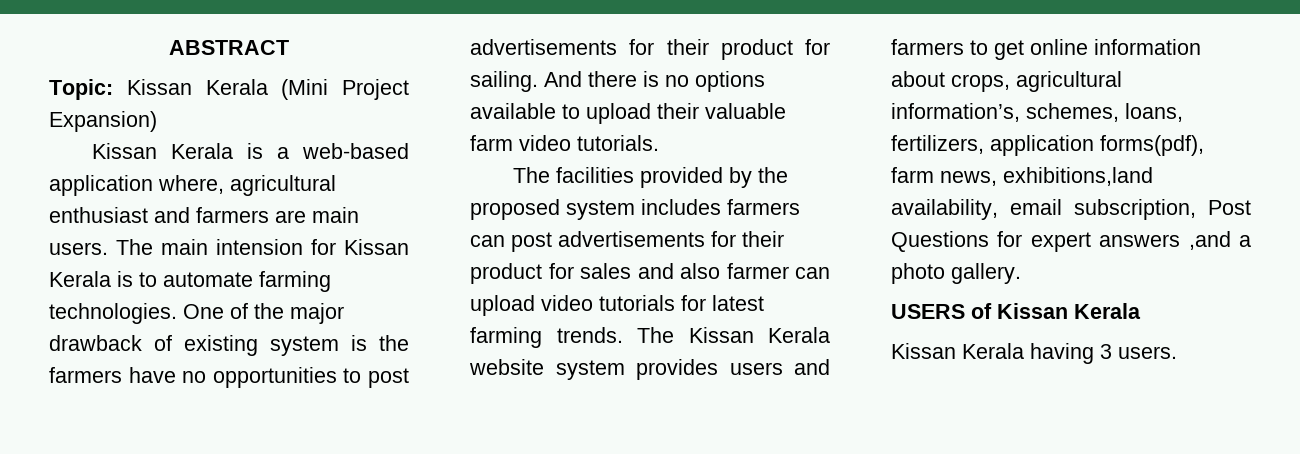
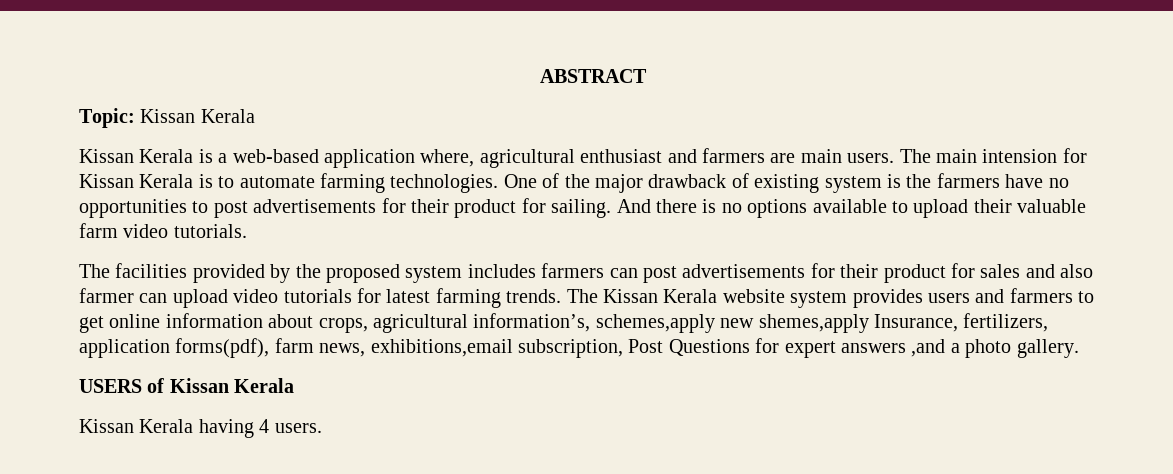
- Topic: Kissan Kerala (Mini Project Expansion)
+ Topic: Kissan Kerala
- The Kissan Kerala website system provides users and farmers to get online information about crops, agricultural information’s, schemes, loans, fertilizers, application forms(pdf), farm news, exhibitions,land availability, email subscription, Post Questions for expert answers ,and a photo gallery.
+ The Kissan Kerala website system provides users and farmers to get online information about crops, agricultural information’s, schemes,apply new shemes,apply Insurance, fertilizers, application forms(pdf), farm news, exhibitions,email subscription, Post Questions for expert answers ,and a photo gallery.
- Kissan Kerala having 3 users.
+ Kissan Kerala having 4 users.

